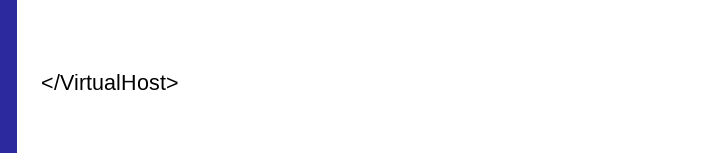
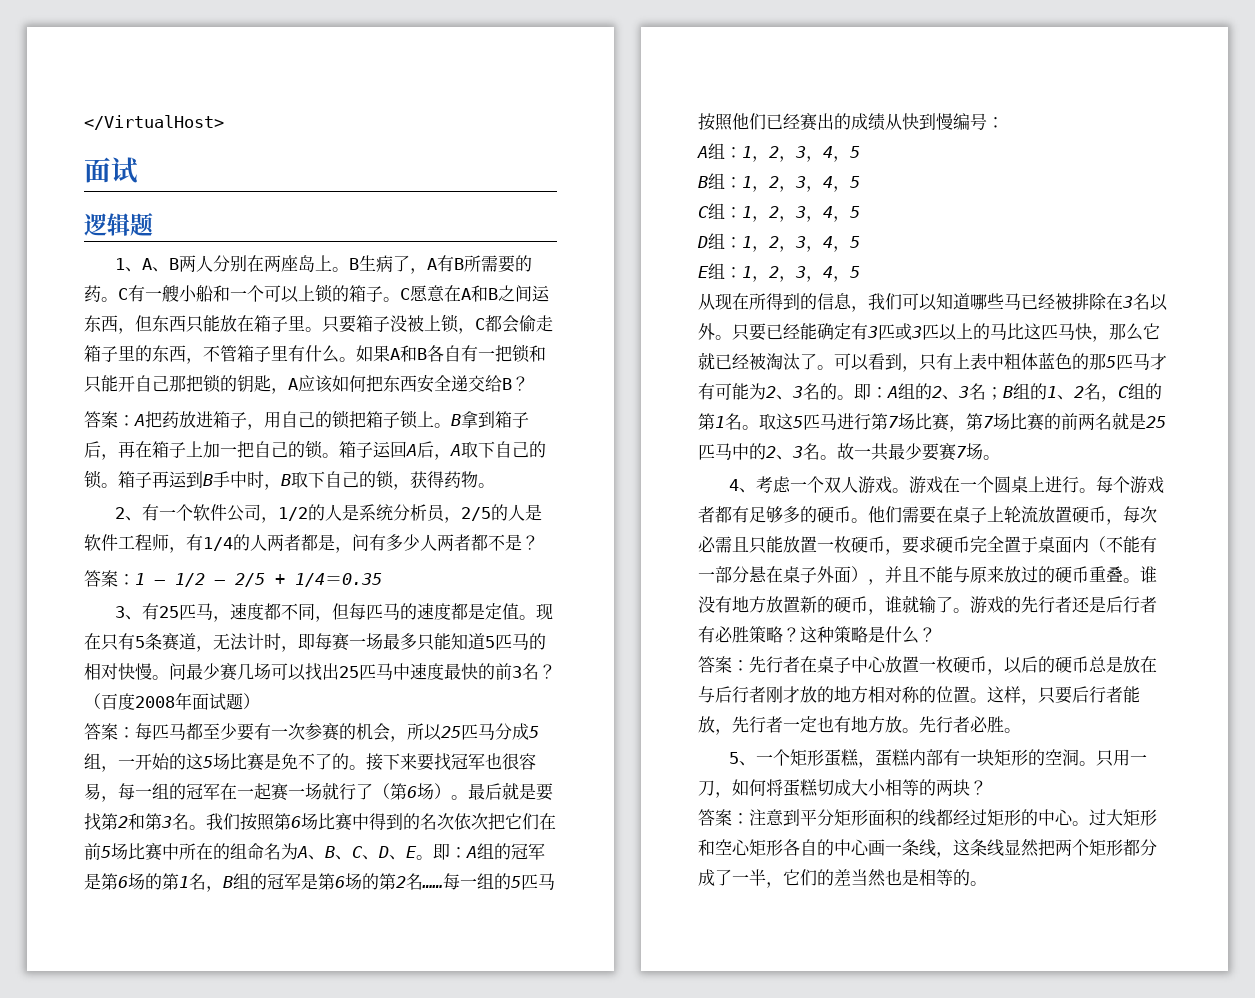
  </VirtualHost>
+ 面试
+ 逻辑题
+ 1、A、B两人分别在两座岛上。B生病了，A有B所需要的药。C有一艘小船和一个可以上锁的箱子。C愿意在A和B之间运东西，但东西只能放在箱子里。只要箱子没被上锁，C都会偷走箱子里的东西，不管箱子里有什么。如果A和B各自有一把锁和只能开自己那把锁的钥匙，A应该如何把东西安全递交给B？
+ 答案：A把药放进箱子，用自己的锁把箱子锁上。B拿到箱子后，再在箱子上加一把自己的锁。箱子运回A后，A取下自己的锁。箱子再运到B手中时，B取下自己的锁，获得药物。
+ 2、有一个软件公司，1/2的人是系统分析员，2/5的人是软件工程师，有1/4的人两者都是，问有多少人两者都不是？
+ 答案：1 – 1/2 – 2/5 + 1/4＝0.35
+ 3、有25匹马，速度都不同，但每匹马的速度都是定值。现在只有5条赛道，无法计时，即每赛一场最多只能知道5匹马的相对快慢。问最少赛几场可以找出25匹马中速度最快的前3名？（百度2008年面试题）
+ 答案：每匹马都至少要有一次参赛的机会，所以25匹马分成5组，一开始的这5场比赛是免不了的。接下来要找冠军也很容易，每一组的冠军在一起赛一场就行了（第6场）。最后就是要找第2和第3名。我们按照第6场比赛中得到的名次依次把它们在前5场比赛中所在的组命名为A、B、C、D、E。即：A组的冠军是第6场的第1名，B组的冠军是第6场的第2名……每一组的5匹马按照他们已经赛出的成绩从快到慢编号：
+ A组：1，2，3，4，5
+ B组：1，2，3，4，5
+ C组：1，2，3，4，5
+ D组：1，2，3，4，5
+ E组：1，2，3，4，5
+ 从现在所得到的信息，我们可以知道哪些马已经被排除在3名以外。只要已经能确定有3匹或3匹以上的马比这匹马快，那么它就已经被淘汰了。可以看到，只有上表中粗体蓝色的那5匹马才有可能为2、3名的。即：A组的2、3名；B组的1、2名，C组的第1名。取这5匹马进行第7场比赛，第7场比赛的前两名就是25匹马中的2、3名。故一共最少要赛7场。
+ 4、考虑一个双人游戏。游戏在一个圆桌上进行。每个游戏者都有足够多的硬币。他们需要在桌子上轮流放置硬币，每次必需且只能放置一枚硬币，要求硬币完全置于桌面内（不能有一部分悬在桌子外面），并且不能与原来放过的硬币重叠。谁没有地方放置新的硬币，谁就输了。游戏的先行者还是后行者有必胜策略？这种策略是什么？
+ 答案：先行者在桌子中心放置一枚硬币，以后的硬币总是放在与后行者刚才放的地方相对称的位置。这样，只要后行者能放，先行者一定也有地方放。先行者必胜。
+ 5、一个矩形蛋糕，蛋糕内部有一块矩形的空洞。只用一刀，如何将蛋糕切成大小相等的两块？
+ 答案：注意到平分矩形面积的线都经过矩形的中心。过大矩形和空心矩形各自的中心画一条线，这条线显然把两个矩形都分成了一半，它们的差当然也是相等的。

